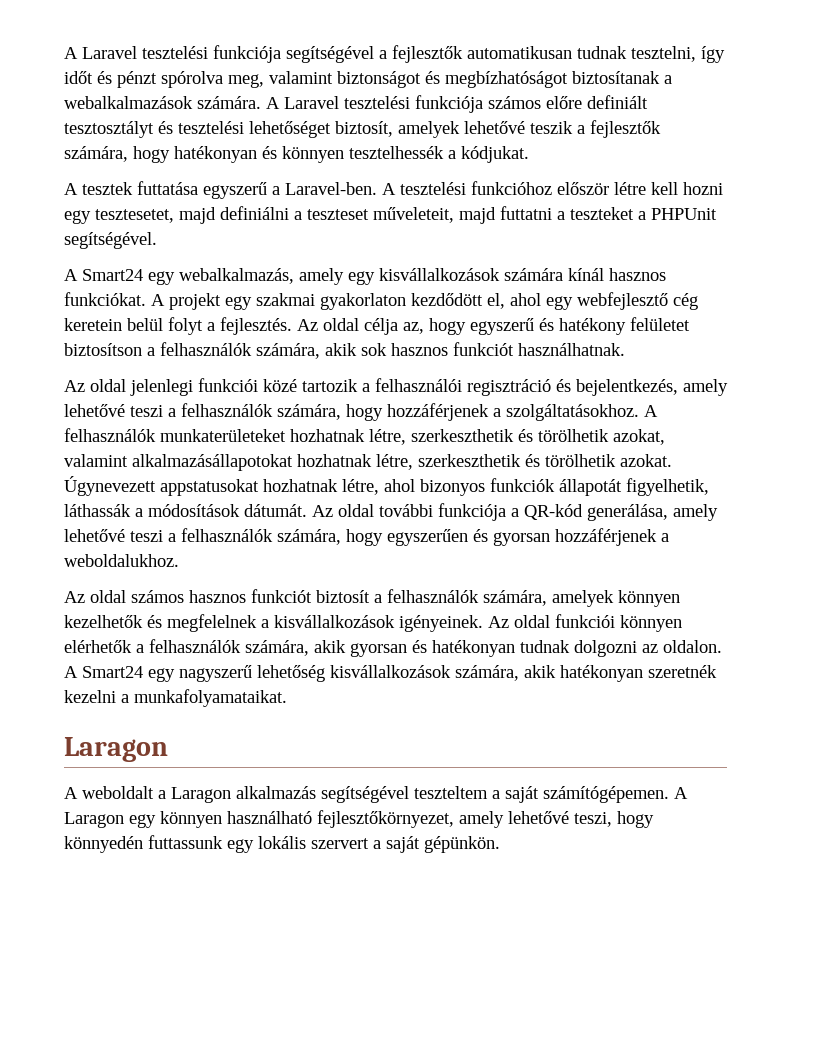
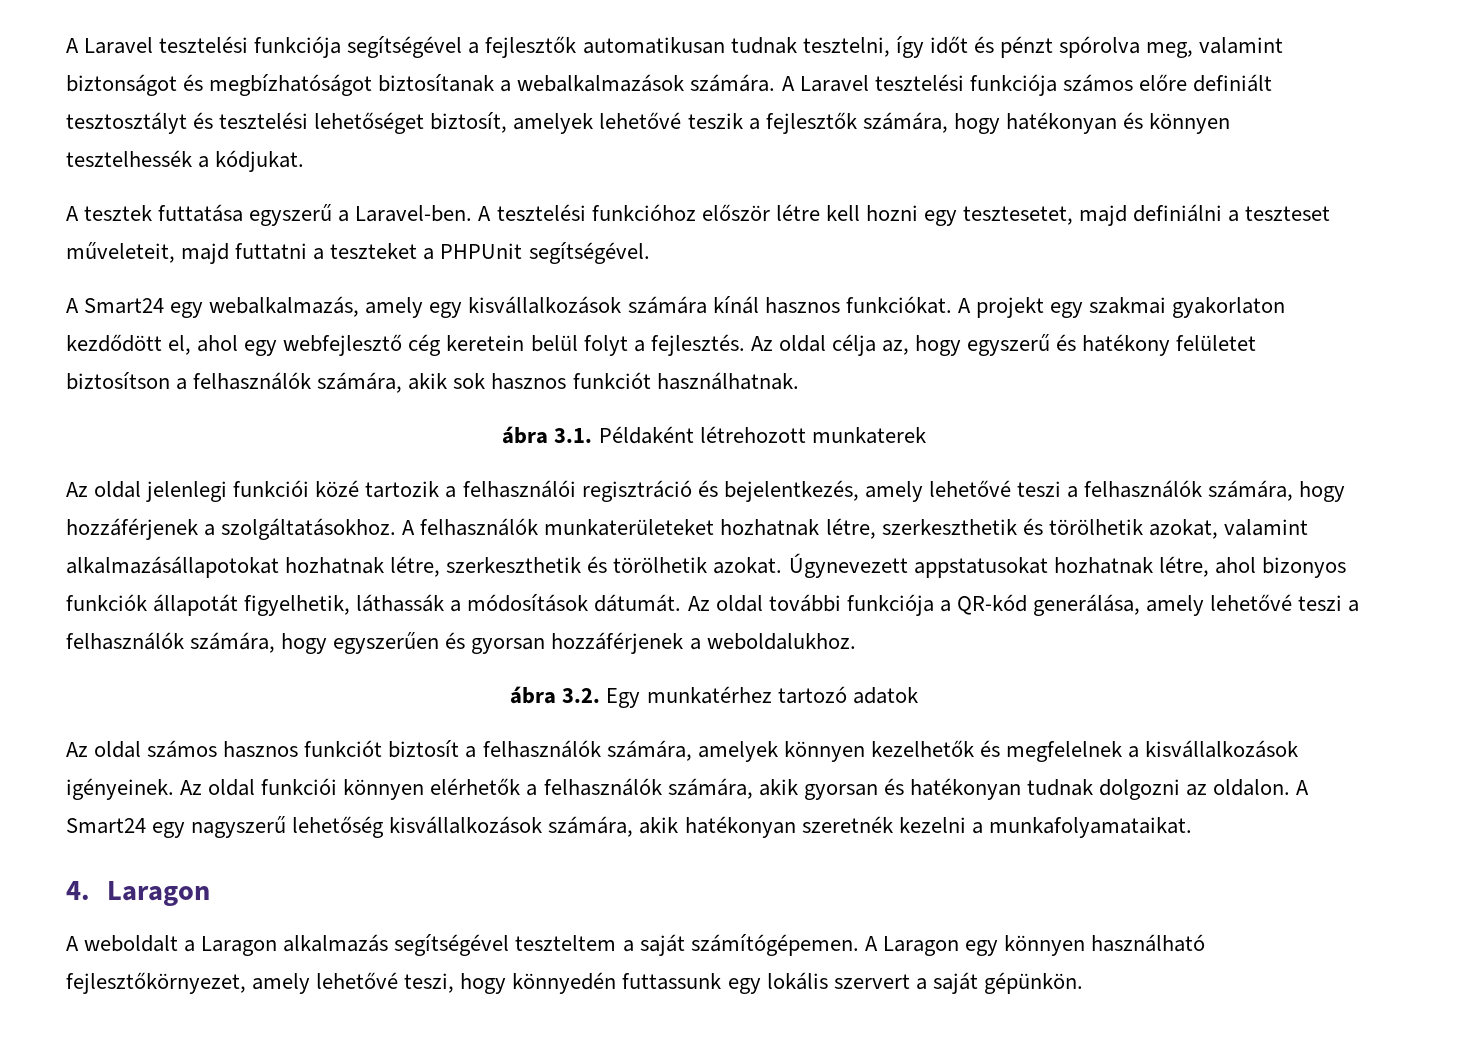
+ ábra 3.1. Példaként létrehozott munkaterek
+ ábra 3.2. Egy munkatérhez tartozó adatok
  A Smart24 egy nagyszerű lehetőség kisvállalkozások számára, akik hatékonyan szeretnék kezelni a munkafolyamataikat.
- Laragon
+ 4. Laragon

